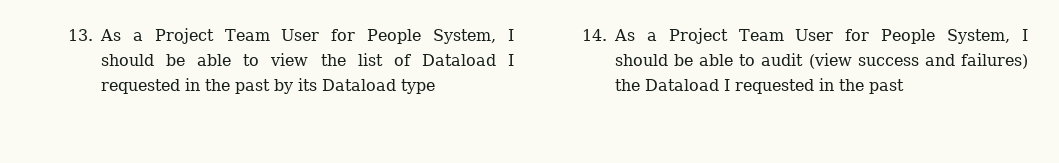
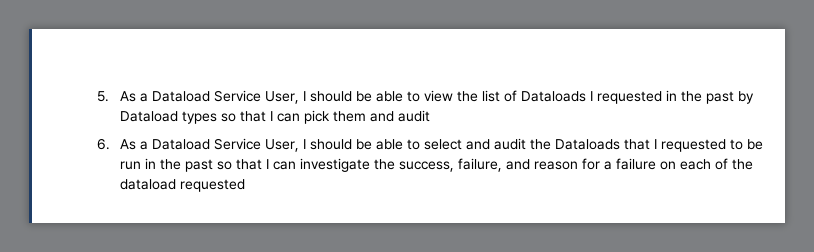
- 13. As a Project Team User for People System, I should be able to view the list of Dataload I requested in the past by its Dataload type
- 14. As a Project Team User for People System, I should be able to audit (view success and failures) the Dataload I requested in the past
+ 5. As a Dataload Service User, I should be able to view the list of Dataloads I requested in the past by Dataload types so that I can pick them and audit
+ 6. As a Dataload Service User, I should be able to select and audit the Dataloads that I requested to be run in the past so that I can investigate the success, failure, and reason for a failure on each of the dataload requested

